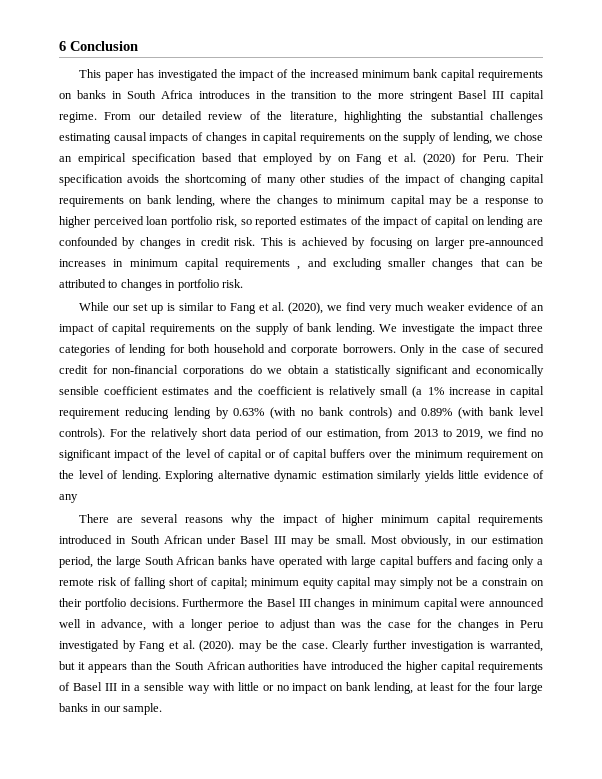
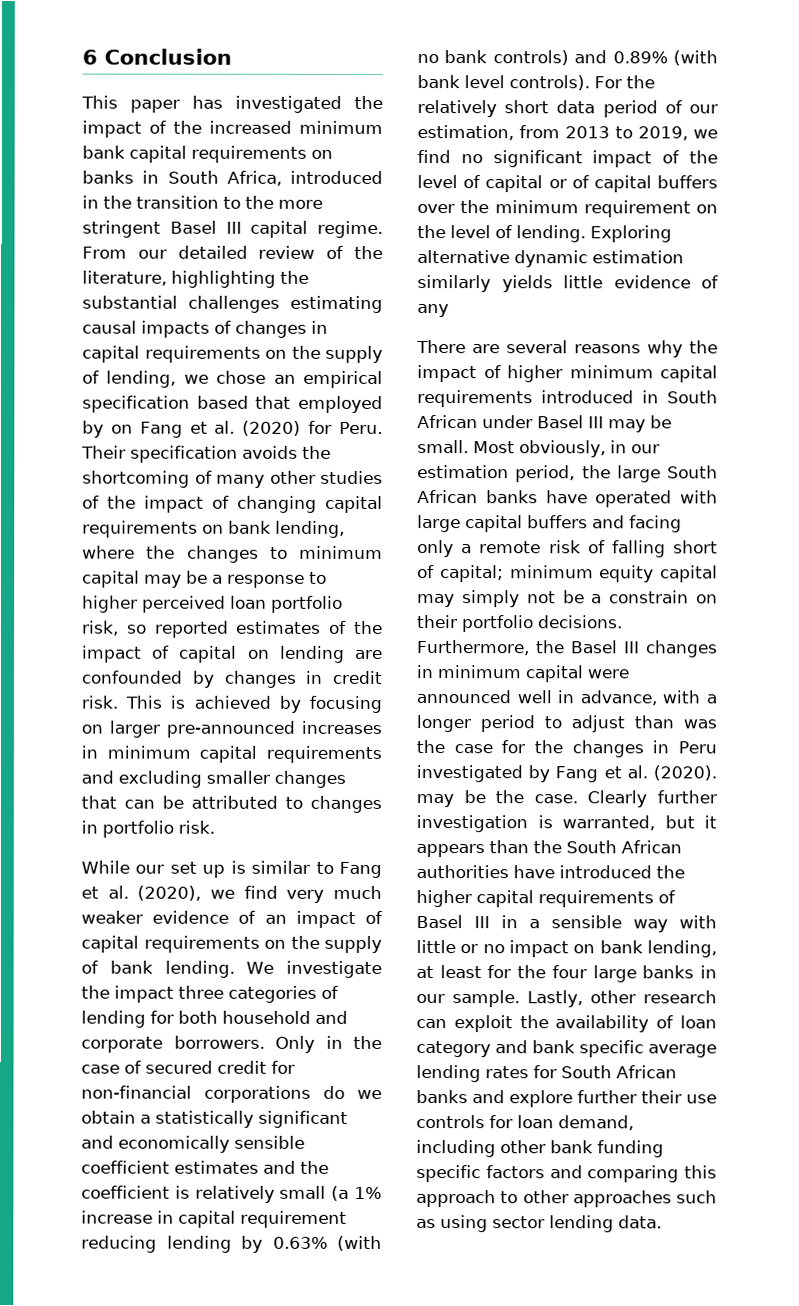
- This paper has investigated the impact of the increased minimum bank capital requirements on banks in South Africa introduces in the transition to the more stringent Basel III capital regime.
+ This paper has investigated the impact of the increased minimum bank capital requirements on banks in South Africa, introduced in the transition to the more stringent Basel III capital regime.
- This is achieved by focusing on larger pre-announced increases in minimum capital requirements , and excluding smaller changes that can be attributed to changes in portfolio risk.
+ This is achieved by focusing on larger pre-announced increases in minimum capital requirements and excluding smaller changes that can be attributed to changes in portfolio risk.
- Furthermore the Basel III changes in minimum capital were announced well in advance, with a longer perioe to adjust than was the case for the changes in Peru investigated by Fang et al. (2020). may be the case.
+ Furthermore, the Basel III changes in minimum capital were announced well in advance, with a longer period to adjust than was the case for the changes in Peru investigated by Fang et al. (2020). may be the case.
+ Lastly, other research can exploit the availability of loan category and bank specific average lending rates for South African banks and explore further their use controls for loan demand, including other bank funding specific factors and comparing this approach to other approaches such as using sector lending data.

